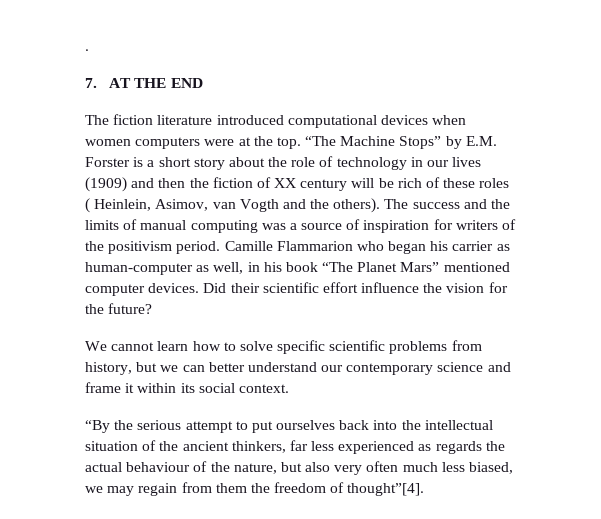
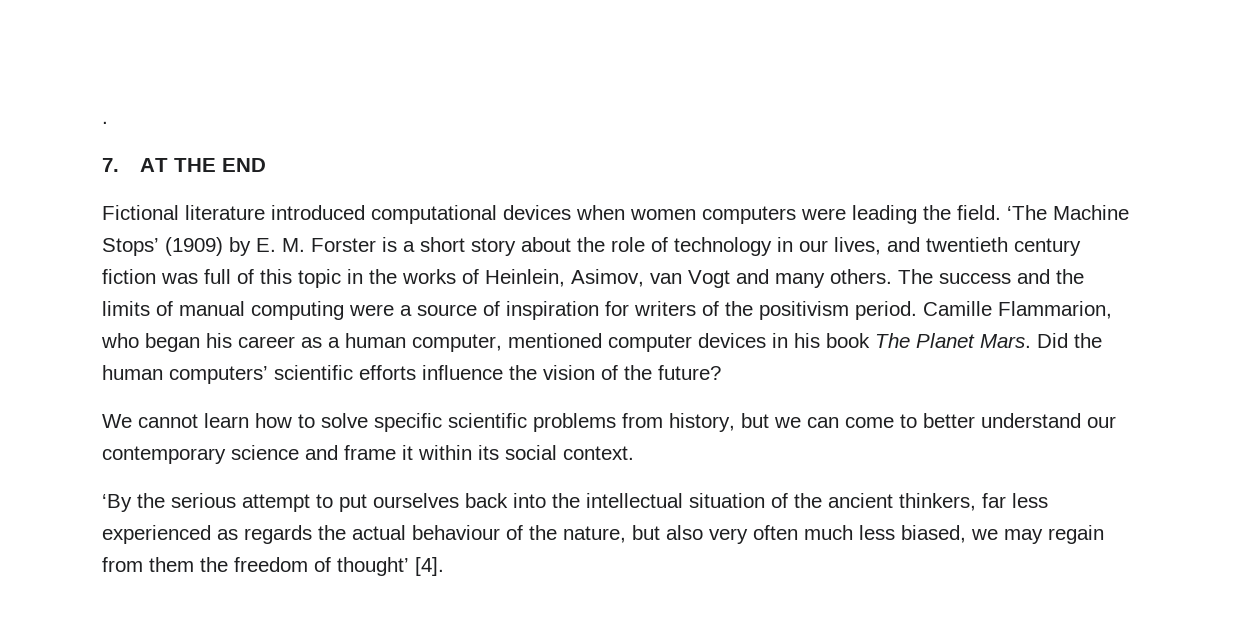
- The fiction literature introduced computational devices when women computers were at the top. “The Machine Stops” by E.M. Forster is a short story about the role of technology in our lives (1909) and then the fiction of XX century will be rich of these roles ( Heinlein, Asimov, van Vogth and the others).
+ Fictional literature introduced computational devices when women computers were leading the field. ‘The Machine Stops’ (1909) by E. M. Forster is a short story about the role of technology in our lives, and twentieth century fiction was full of this topic in the works of Heinlein, Asimov, van Vogt and many others.
- The success and the limits of manual computing was a source of inspiration for writers of the positivism period.
+ The success and the limits of manual computing were a source of inspiration for writers of the positivism period.
- Camille Flammarion who began his carrier as human-computer as well, in his book “The Planet Mars” mentioned computer devices. Did their scientific effort influence the vision for the future?
+ Camille Flammarion, who began his career as a human computer, mentioned computer devices in his book The Planet Mars. Did the human computers’ scientific efforts influence the vision of the future?
- We cannot learn how to solve specific scientific problems from history, but we can better understand our contemporary science and frame it within its social context.
+ We cannot learn how to solve specific scientific problems from history, but we can come to better understand our contemporary science and frame it within its social context.
- “By the serious attempt to put ourselves back into the intellectual situation of the ancient thinkers, far less experienced as regards the actual behaviour of the nature, but also very often much less biased, we may regain from them the freedom of thought”[4].
+ ‘By the serious attempt to put ourselves back into the intellectual situation of the ancient thinkers, far less experienced as regards the actual behaviour of the nature, but also very often much less biased, we may regain from them the freedom of thought’ [4].

